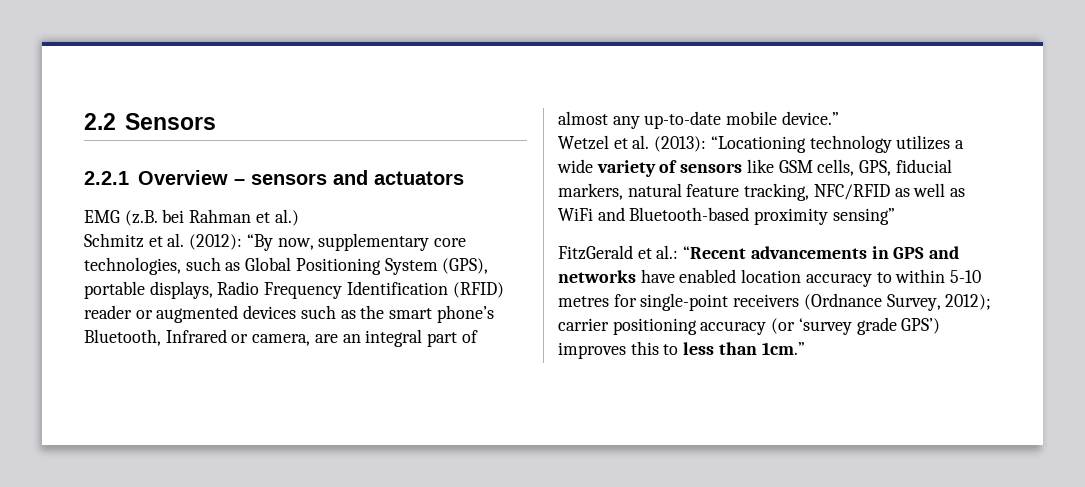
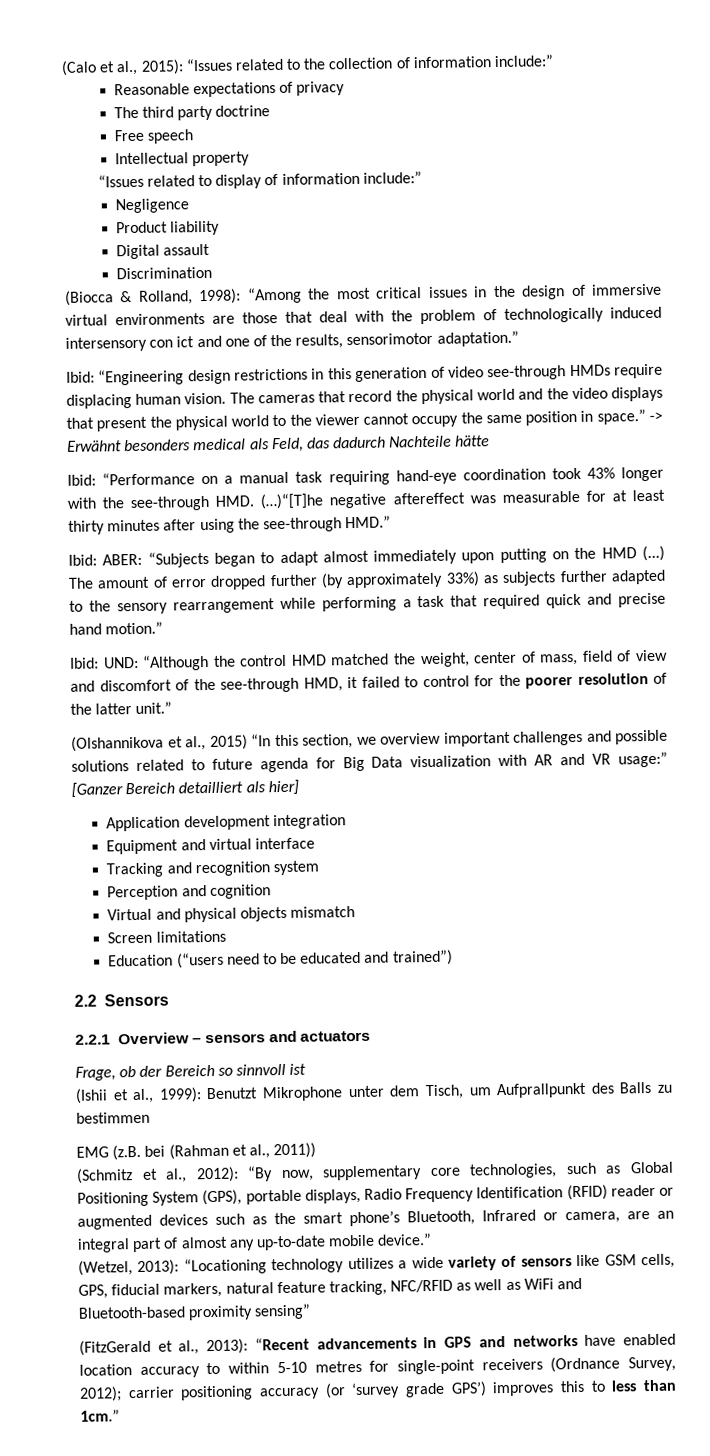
+ (Calo et al., 2015): “Issues related to the collection of information include:”
+ Reasonable expectations of privacy
+ The third party doctrine
+ Free speech
+ Intellectual property
+ “Issues related to display of information include:”
+ Negligence
+ Product liability
+ Digital assault
+ Discrimination
+ (Biocca & Rolland, 1998): “Among the most critical issues in the design of immersive virtual environments are those that deal with the problem of technologically induced intersensory con ict and one of the results, sensorimotor adaptation.”
+ Ibid: “Engineering design restrictions in this generation of video see-through HMDs require displacing human vision. The cameras that record the physical world and the video displays that present the physical world to the viewer cannot occupy the same position in space.” -> Erwähnt besonders medical als Feld, das dadurch Nachteile hätte
+ Ibid: “Performance on a manual task requiring hand-eye coordination took 43% longer with the see-through HMD. (…)“[T]he negative aftereffect was measurable for at least thirty minutes after using the see-through HMD.”
+ Ibid: ABER: “Subjects began to adapt almost immediately upon putting on the HMD (...) The amount of error dropped further (by approximately 33%) as subjects further adapted to the sensory rearrangement while performing a task that required quick and precise hand motion.”
+ Ibid: UND: “Although the control HMD matched the weight, center of mass, field of view and discomfort of the see-through HMD, it failed to control for the poorer resolution of the latter unit.”
+ (Olshannikova et al., 2015) “In this section, we overview important challenges and possible solutions related to future agenda for Big Data visualization with AR and VR usage:” [Ganzer Bereich detailliert als hier]
+ Application development integration
+ Equipment and virtual interface
+ Tracking and recognition system
+ Perception and cognition
+ Virtual and physical objects mismatch
+ Screen limitations
+ Education (“users need to be educated and trained”)
- EMG (z.B. bei Rahman et al.)
- Schmitz et al. (2012): “By now, supplementary core technologies, such as Global Positioning System (GPS), portable displays, Radio Frequency Identification (RFID) reader or augmented devices such as the smart phone’s Bluetooth, Infrared or camera, are an integral part of almost any up-to-date mobile device.”
+ Frage, ob der Bereich so sinnvoll ist
+ (Ishii et al., 1999): Benutzt Mikrophone unter dem Tisch, um Aufprallpunkt des Balls zu bestimmen
+ EMG (z.B. bei (Rahman et al., 2011))
+ (Schmitz et al., 2012): “By now, supplementary core technologies, such as Global Positioning System (GPS), portable displays, Radio Frequency Identification (RFID) reader or augmented devices such as the smart phone’s Bluetooth, Infrared or camera, are an integral part of almost any up-to-date mobile device.”
- Wetzel et al. (2013): “Locationing technology utilizes a wide variety of sensors like GSM cells, GPS, fiducial markers, natural feature tracking, NFC/RFID as well as WiFi and Bluetooth-based proximity sensing”
+ (Wetzel, 2013): “Locationing technology utilizes a wide variety of sensors like GSM cells, GPS, fiducial markers, natural feature tracking, NFC/RFID as well as WiFi and Bluetooth-based proximity sensing”
- FitzGerald et al.: “Recent advancements in GPS and networks have enabled location accuracy to within 5-10 metres for single-point receivers (Ordnance Survey, 2012); carrier positioning accuracy (or ‘survey grade GPS’) improves this to less than 1cm.”
+ (FitzGerald et al., 2013): “Recent advancements in GPS and networks have enabled location accuracy to within 5-10 metres for single-point receivers (Ordnance Survey, 2012); carrier positioning accuracy (or ‘survey grade GPS’) improves this to less than 1cm.”

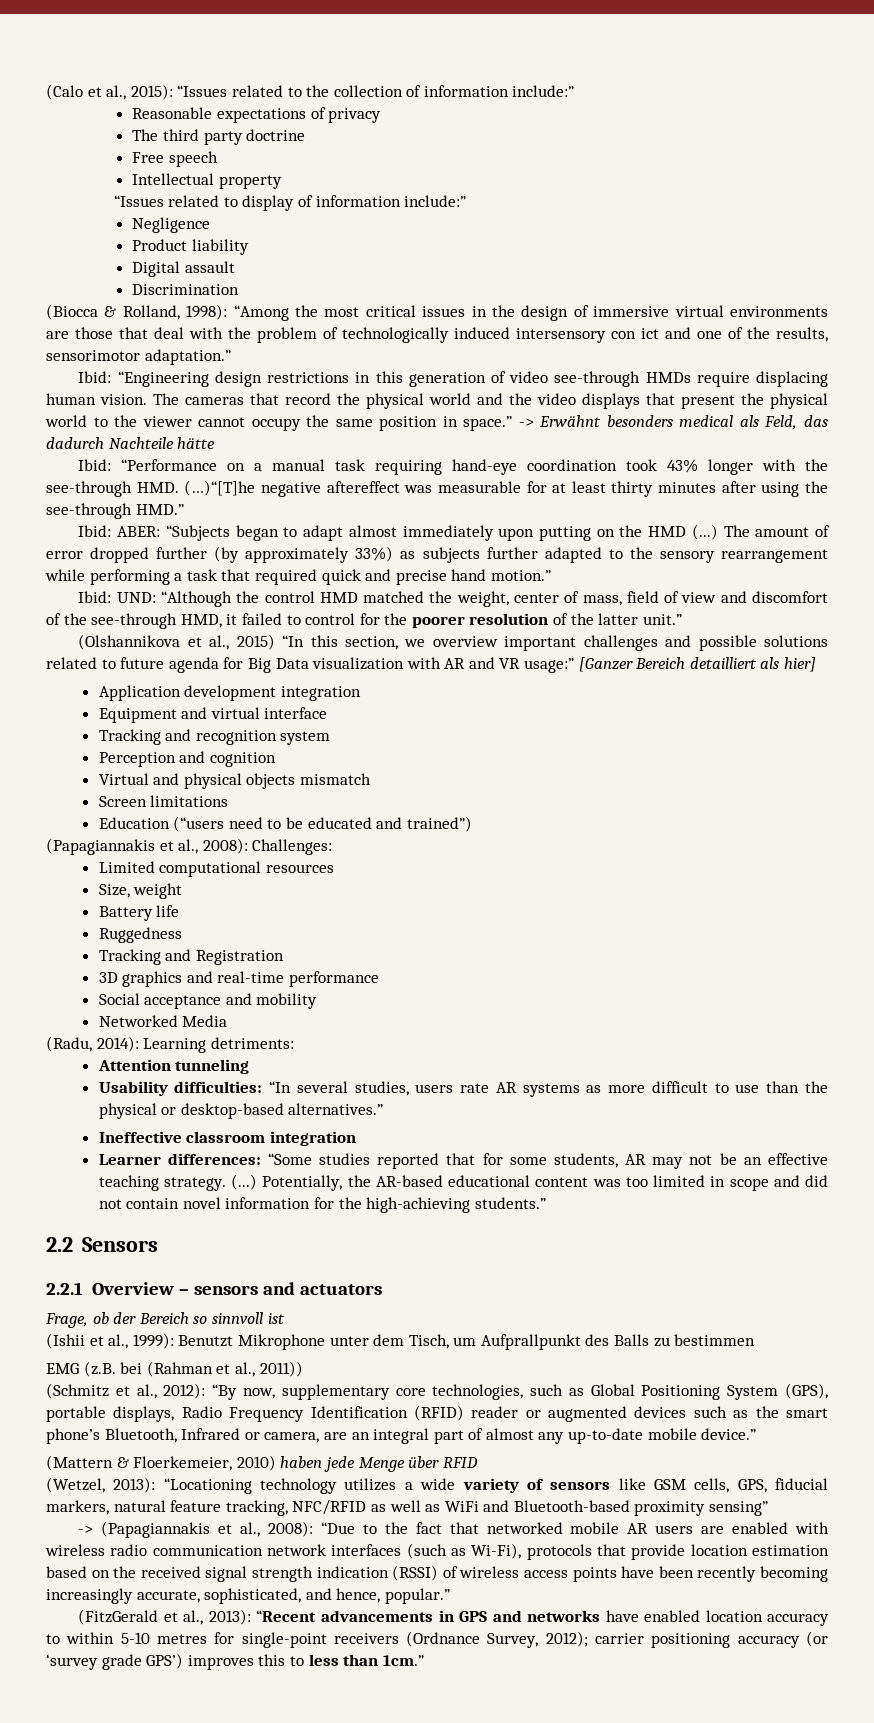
+ (Papagiannakis et al., 2008): Challenges:
+ Limited computational resources
+ Size, weight
+ Battery life
+ Ruggedness
+ Tracking and Registration
+ 3D graphics and real-time performance
+ Social acceptance and mobility
+ Networked Media
+ (Radu, 2014): Learning detriments:
+ Attention tunneling
+ Usability difficulties: “In several studies, users rate AR systems as more difficult to use than the physical or desktop-based alternatives.”
+ Ineffective classroom integration
+ Learner differences: “Some studies reported that for some students, AR may not be an effective teaching strategy. (...) Potentially, the AR-based educational content was too limited in scope and did not contain novel information for the high-achieving students.”
+ (Mattern & Floerkemeier, 2010) haben jede Menge über RFID
+ -> (Papagiannakis et al., 2008): “Due to the fact that networked mobile AR users are enabled with wireless radio communication network interfaces (such as Wi-Fi), protocols that provide location estimation based on the received signal strength indication (RSSI) of wireless access points have been recently becoming increasingly accurate, sophisticated, and hence, popular.”

